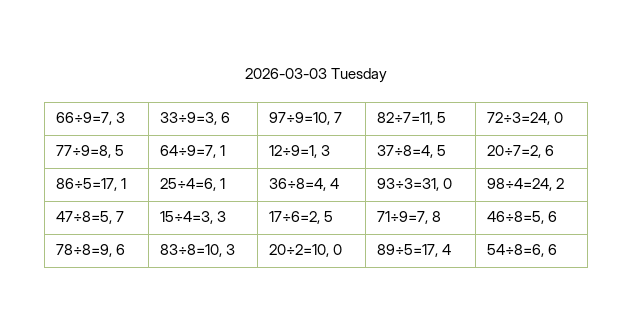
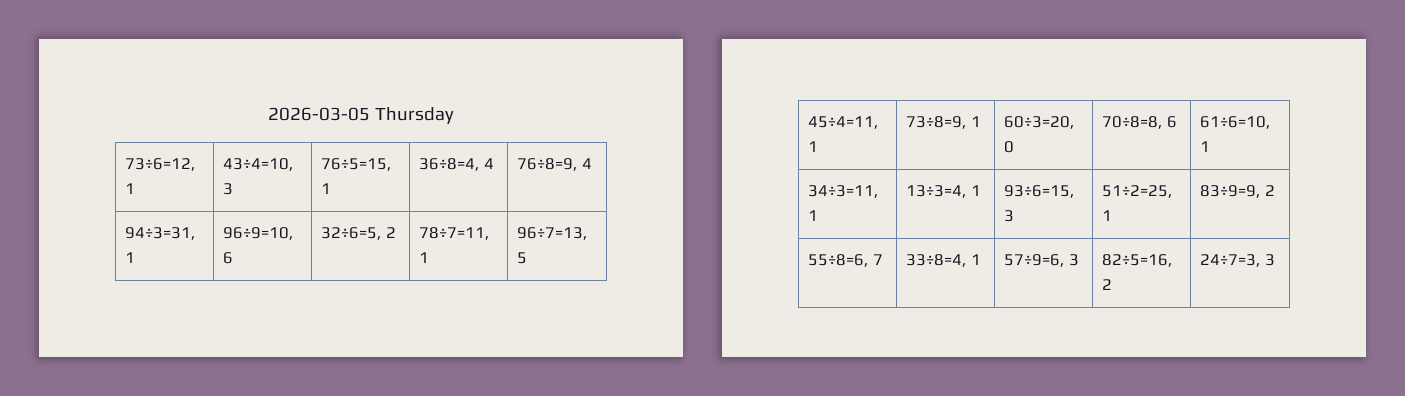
- 2026-03-03 Tuesday
- 66÷9=7, 3 | 33÷9=3, 6 | 97÷9=10, 7 | 82÷7=11, 5 | 72÷3=24, 0
- 77÷9=8, 5 | 64÷9=7, 1 | 12÷9=1, 3 | 37÷8=4, 5 | 20÷7=2, 6
- 86÷5=17, 1 | 25÷4=6, 1 | 36÷8=4, 4 | 93÷3=31, 0 | 98÷4=24, 2
+ 2026-03-05 Thursday
+ 73÷6=12, 1 | 43÷4=10, 3 | 76÷5=15, 1 | 36÷8=4, 4 | 76÷8=9, 4
+ 94÷3=31, 1 | 96÷9=10, 6 | 32÷6=5, 2 | 78÷7=11, 1 | 96÷7=13, 5
+ 45÷4=11, 1 | 73÷8=9, 1 | 60÷3=20, 0 | 70÷8=8, 6 | 61÷6=10, 1
+ 34÷3=11, 1 | 13÷3=4, 1 | 93÷6=15, 3 | 51÷2=25, 1 | 83÷9=9, 2
- 47÷8=5, 7 | 15÷4=3, 3 | 17÷6=2, 5 | 71÷9=7, 8 | 46÷8=5, 6
- 78÷8=9, 6 | 83÷8=10, 3 | 20÷2=10, 0 | 89÷5=17, 4 | 54÷8=6, 6
+ 55÷8=6, 7 | 33÷8=4, 1 | 57÷9=6, 3 | 82÷5=16, 2 | 24÷7=3, 3

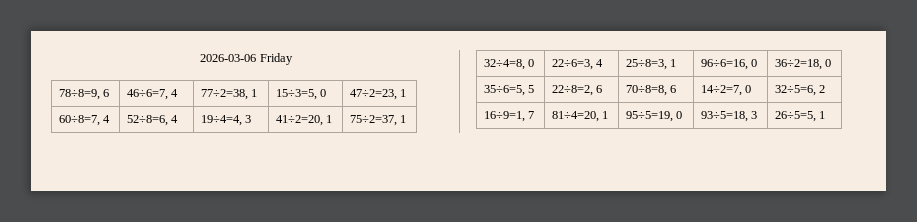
- 2026-03-05 Thursday
- 73÷6=12, 1 | 43÷4=10, 3 | 76÷5=15, 1 | 36÷8=4, 4 | 76÷8=9, 4
- 94÷3=31, 1 | 96÷9=10, 6 | 32÷6=5, 2 | 78÷7=11, 1 | 96÷7=13, 5
- 45÷4=11, 1 | 73÷8=9, 1 | 60÷3=20, 0 | 70÷8=8, 6 | 61÷6=10, 1
- 34÷3=11, 1 | 13÷3=4, 1 | 93÷6=15, 3 | 51÷2=25, 1 | 83÷9=9, 2
- 55÷8=6, 7 | 33÷8=4, 1 | 57÷9=6, 3 | 82÷5=16, 2 | 24÷7=3, 3
+ 2026-03-06 Friday
+ 78÷8=9, 6 | 46÷6=7, 4 | 77÷2=38, 1 | 15÷3=5, 0 | 47÷2=23, 1
+ 60÷8=7, 4 | 52÷8=6, 4 | 19÷4=4, 3 | 41÷2=20, 1 | 75÷2=37, 1
+ 32÷4=8, 0 | 22÷6=3, 4 | 25÷8=3, 1 | 96÷6=16, 0 | 36÷2=18, 0
+ 35÷6=5, 5 | 22÷8=2, 6 | 70÷8=8, 6 | 14÷2=7, 0 | 32÷5=6, 2
+ 16÷9=1, 7 | 81÷4=20, 1 | 95÷5=19, 0 | 93÷5=18, 3 | 26÷5=5, 1

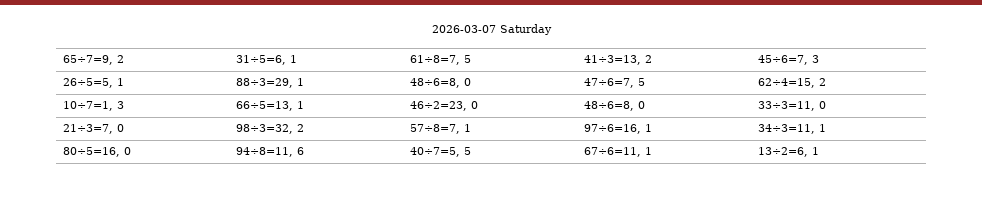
- 2026-03-06 Friday
- 78÷8=9, 6 | 46÷6=7, 4 | 77÷2=38, 1 | 15÷3=5, 0 | 47÷2=23, 1
- 60÷8=7, 4 | 52÷8=6, 4 | 19÷4=4, 3 | 41÷2=20, 1 | 75÷2=37, 1
- 32÷4=8, 0 | 22÷6=3, 4 | 25÷8=3, 1 | 96÷6=16, 0 | 36÷2=18, 0
- 35÷6=5, 5 | 22÷8=2, 6 | 70÷8=8, 6 | 14÷2=7, 0 | 32÷5=6, 2
- 16÷9=1, 7 | 81÷4=20, 1 | 95÷5=19, 0 | 93÷5=18, 3 | 26÷5=5, 1
+ 2026-03-07 Saturday
+ 65÷7=9, 2 | 31÷5=6, 1 | 61÷8=7, 5 | 41÷3=13, 2 | 45÷6=7, 3
+ 26÷5=5, 1 | 88÷3=29, 1 | 48÷6=8, 0 | 47÷6=7, 5 | 62÷4=15, 2
+ 10÷7=1, 3 | 66÷5=13, 1 | 46÷2=23, 0 | 48÷6=8, 0 | 33÷3=11, 0
+ 21÷3=7, 0 | 98÷3=32, 2 | 57÷8=7, 1 | 97÷6=16, 1 | 34÷3=11, 1
+ 80÷5=16, 0 | 94÷8=11, 6 | 40÷7=5, 5 | 67÷6=11, 1 | 13÷2=6, 1

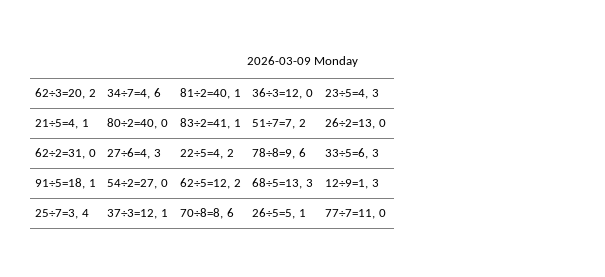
- 2026-03-07 Saturday
- 65÷7=9, 2 | 31÷5=6, 1 | 61÷8=7, 5 | 41÷3=13, 2 | 45÷6=7, 3
- 26÷5=5, 1 | 88÷3=29, 1 | 48÷6=8, 0 | 47÷6=7, 5 | 62÷4=15, 2
- 10÷7=1, 3 | 66÷5=13, 1 | 46÷2=23, 0 | 48÷6=8, 0 | 33÷3=11, 0
- 21÷3=7, 0 | 98÷3=32, 2 | 57÷8=7, 1 | 97÷6=16, 1 | 34÷3=11, 1
- 80÷5=16, 0 | 94÷8=11, 6 | 40÷7=5, 5 | 67÷6=11, 1 | 13÷2=6, 1
+ 2026-03-09 Monday
+ 62÷3=20, 2 | 34÷7=4, 6 | 81÷2=40, 1 | 36÷3=12, 0 | 23÷5=4, 3
+ 21÷5=4, 1 | 80÷2=40, 0 | 83÷2=41, 1 | 51÷7=7, 2 | 26÷2=13, 0
+ 62÷2=31, 0 | 27÷6=4, 3 | 22÷5=4, 2 | 78÷8=9, 6 | 33÷5=6, 3
+ 91÷5=18, 1 | 54÷2=27, 0 | 62÷5=12, 2 | 68÷5=13, 3 | 12÷9=1, 3
+ 25÷7=3, 4 | 37÷3=12, 1 | 70÷8=8, 6 | 26÷5=5, 1 | 77÷7=11, 0

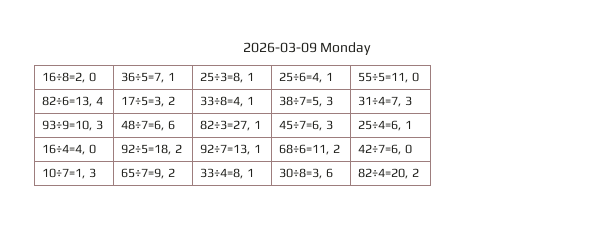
- 62÷3=20, 2 | 34÷7=4, 6 | 81÷2=40, 1 | 36÷3=12, 0 | 23÷5=4, 3
- 21÷5=4, 1 | 80÷2=40, 0 | 83÷2=41, 1 | 51÷7=7, 2 | 26÷2=13, 0
- 62÷2=31, 0 | 27÷6=4, 3 | 22÷5=4, 2 | 78÷8=9, 6 | 33÷5=6, 3
- 91÷5=18, 1 | 54÷2=27, 0 | 62÷5=12, 2 | 68÷5=13, 3 | 12÷9=1, 3
- 25÷7=3, 4 | 37÷3=12, 1 | 70÷8=8, 6 | 26÷5=5, 1 | 77÷7=11, 0
+ 16÷8=2, 0 | 36÷5=7, 1 | 25÷3=8, 1 | 25÷6=4, 1 | 55÷5=11, 0
+ 82÷6=13, 4 | 17÷5=3, 2 | 33÷8=4, 1 | 38÷7=5, 3 | 31÷4=7, 3
+ 93÷9=10, 3 | 48÷7=6, 6 | 82÷3=27, 1 | 45÷7=6, 3 | 25÷4=6, 1
+ 16÷4=4, 0 | 92÷5=18, 2 | 92÷7=13, 1 | 68÷6=11, 2 | 42÷7=6, 0
+ 10÷7=1, 3 | 65÷7=9, 2 | 33÷4=8, 1 | 30÷8=3, 6 | 82÷4=20, 2

